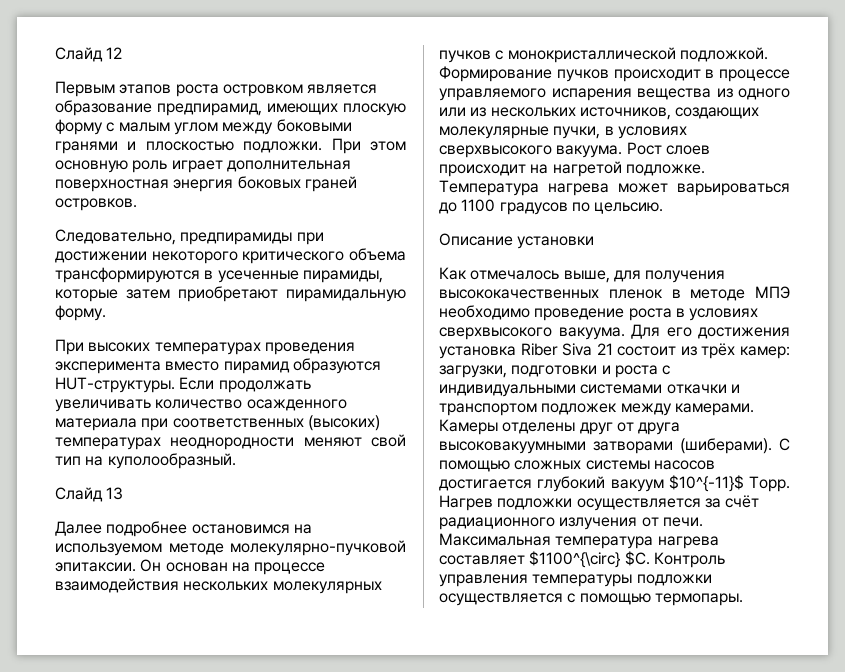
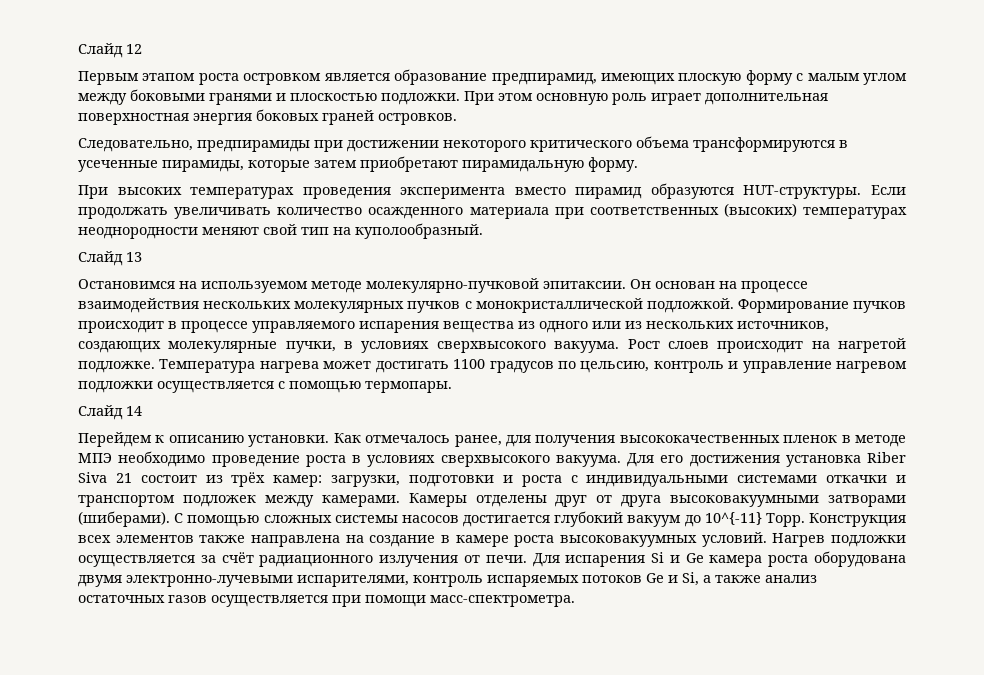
- Первым этапов роста островком является образование предпирамид, имеющих плоскую форму с малым углом между боковыми гранями и плоскостью подложки.
+ Первым этапом роста островком является образование предпирамид, имеющих плоскую форму с малым углом между боковыми гранями и плоскостью подложки.
- Далее подробнее остановимся на используемом методе молекулярно-пучковой эпитаксии.
+ Остановимся на используемом методе молекулярно-пучковой эпитаксии.
- Температура нагрева может варьироваться до 1100 градусов по цельсию.
- Описание установки
- Как отмечалось выше, для получения высококачественных пленок в методе МПЭ необходимо проведение роста в условиях сверхвысокого вакуума.
+ Температура нагрева может достигать 1100 градусов по цельсию, контроль и управление нагревом подложки осуществляется с помощью термопары.
+ Слайд 14
+ Перейдем к описанию установки. Как отмечалось ранее, для получения высококачественных пленок в методе МПЭ необходимо проведение роста в условиях сверхвысокого вакуума.
- С помощью сложных системы насосов достигается глубокий вакуум $10^{-11}$ Торр.
+ С помощью сложных системы насосов достигается глубокий вакуум до 10^{-11} Торр. Конструкция всех элементов также направлена на создание в камере роста высоковакуумных условий.
- Максимальная температура нагрева составляет $1100^{\circ} $С. Контроль управления температуры подложки осуществляется с помощью термопары.
+ Для испарения Si и Ge камера роста оборудована двумя электронно-лучевыми испарителями, контроль испаряемых потоков Ge и Si, а также анализ остаточных газов осуществляется при помощи масс-спектрометра.

